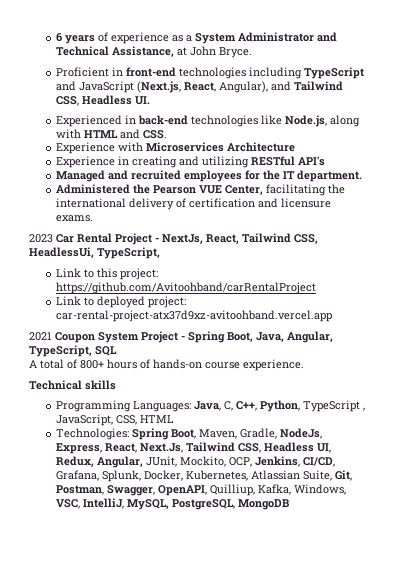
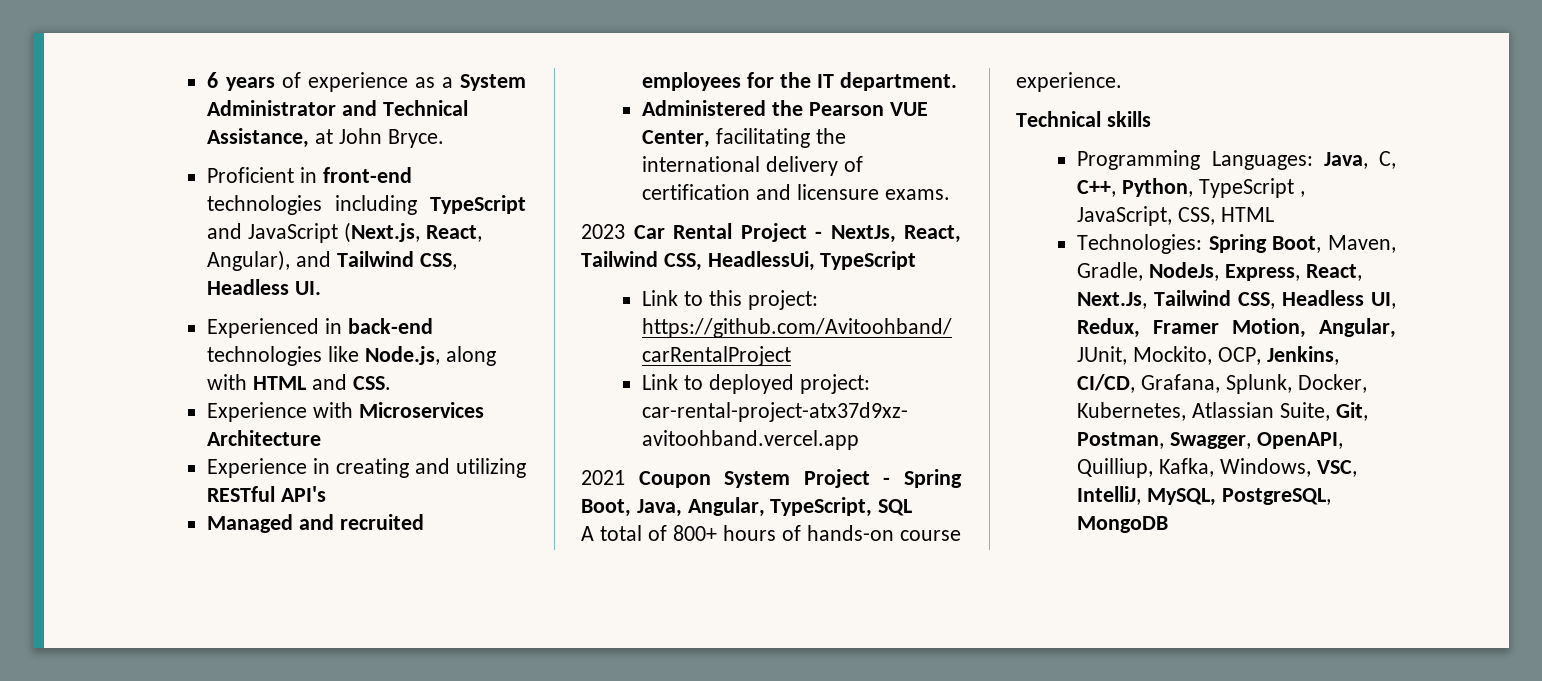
- 2023 Car Rental Project - NextJs, React, Tailwind CSS, HeadlessUi, TypeScript,
+ 2023 Car Rental Project - NextJs, React, Tailwind CSS, HeadlessUi, TypeScript
- Technologies: Spring Boot, Maven, Gradle, NodeJs, Express, React, Next.Js, Tailwind CSS, Headless UI, Redux, Angular, JUnit, Mockito, OCP, Jenkins, CI/CD, Grafana, Splunk, Docker, Kubernetes, Atlassian Suite, Git, Postman, Swagger, OpenAPI, Quilliup, Kafka, Windows, VSC, IntelliJ, MySQL, PostgreSQL, MongoDB
+ Technologies: Spring Boot, Maven, Gradle, NodeJs, Express, React, Next.Js, Tailwind CSS, Headless UI, Redux, Framer Motion, Angular, JUnit, Mockito, OCP, Jenkins, CI/CD, Grafana, Splunk, Docker, Kubernetes, Atlassian Suite, Git, Postman, Swagger, OpenAPI, Quilliup, Kafka, Windows, VSC, IntelliJ, MySQL, PostgreSQL, MongoDB

